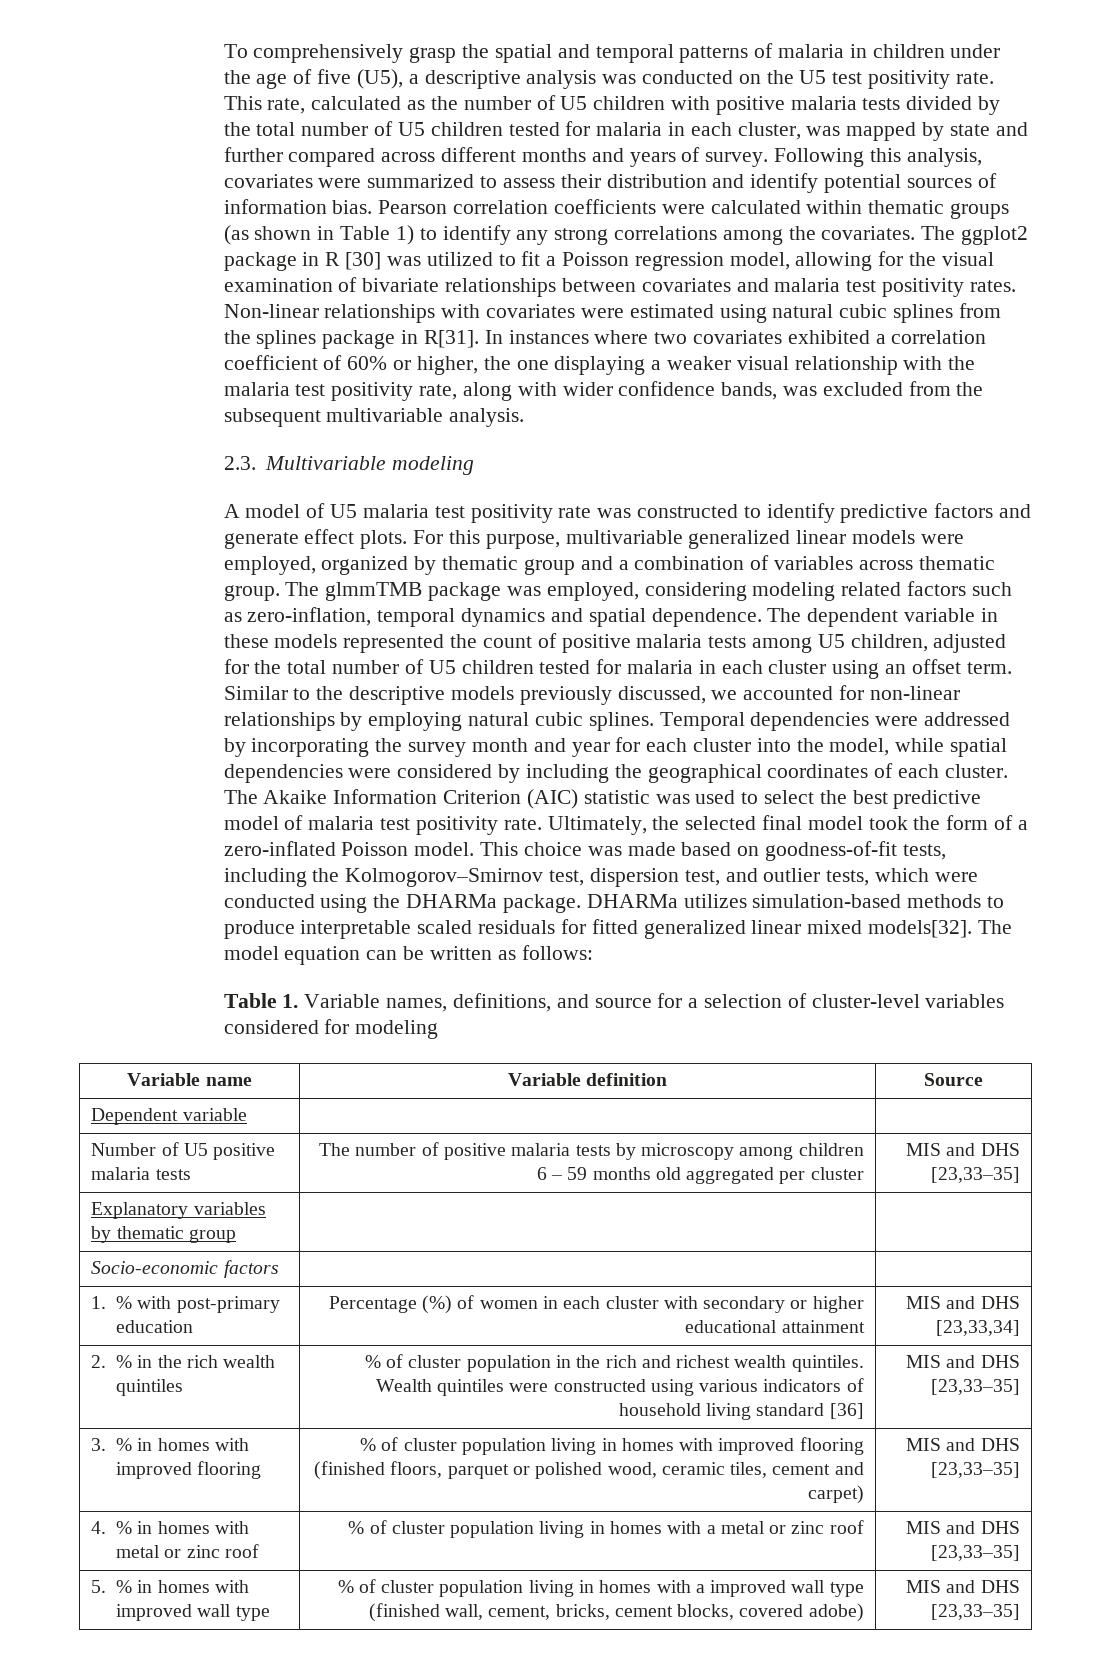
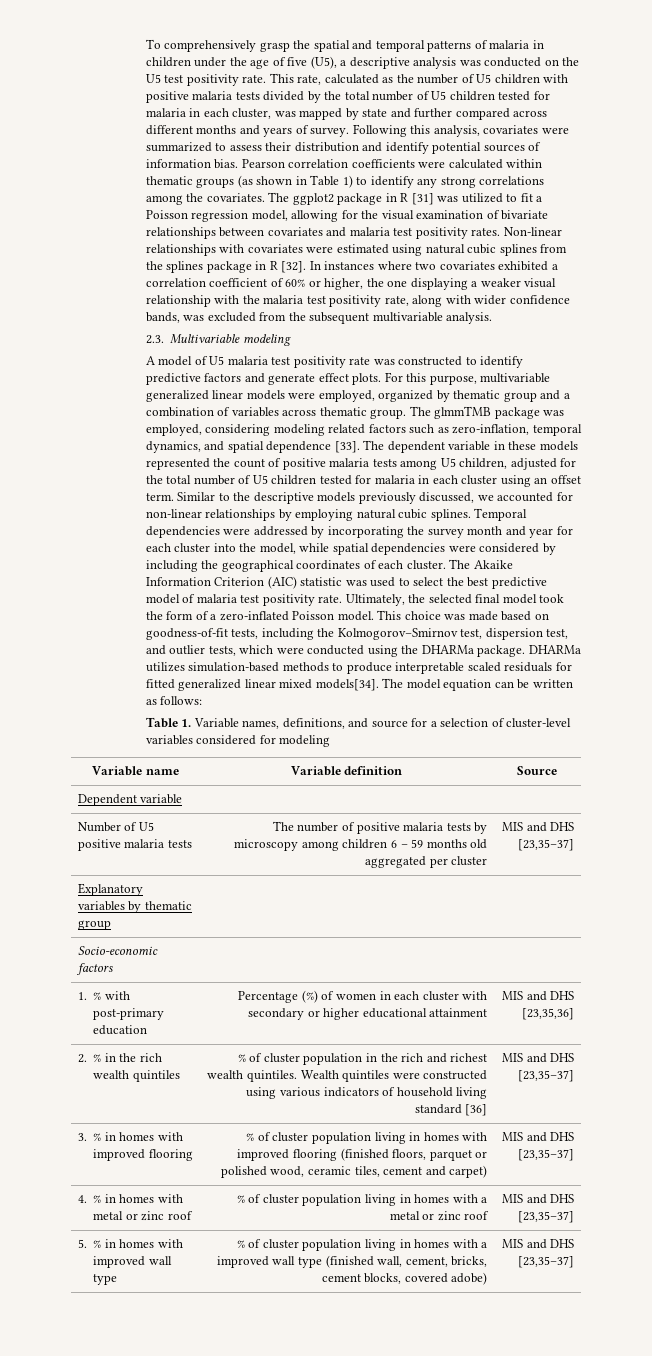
- The ggplot2 package in R [30] was utilized to fit a Poisson regression model, allowing for the visual examination of bivariate relationships between covariates and malaria test positivity rates.
+ The ggplot2 package in R [31] was utilized to fit a Poisson regression model, allowing for the visual examination of bivariate relationships between covariates and malaria test positivity rates.
- Non-linear relationships with covariates were estimated using natural cubic splines from the splines package in R[31].
+ Non-linear relationships with covariates were estimated using natural cubic splines from the splines package in R [32].
- The glmmTMB package was employed, considering modeling related factors such as zero-inflation, temporal dynamics and spatial dependence.
+ The glmmTMB package was employed, considering modeling related factors such as zero-inflation, temporal dynamics, and spatial dependence [33].
- DHARMa utilizes simulation-based methods to produce interpretable scaled residuals for fitted generalized linear mixed models[32].
+ DHARMa utilizes simulation-based methods to produce interpretable scaled residuals for fitted generalized linear mixed models[34].
- Number of U5 positive malaria tests | The number of positive malaria tests by microscopy among children 6 – 59 months old aggregated per cluster | MIS and DHS [23,33–35]
+ Number of U5 positive malaria tests | The number of positive malaria tests by microscopy among children 6 – 59 months old aggregated per cluster | MIS and DHS [23,35–37]
- 1. % with post-primary education | Percentage (%) of women in each cluster with secondary or higher educational attainment | MIS and DHS [23,33,34]
+ 1. % with post-primary education | Percentage (%) of women in each cluster with secondary or higher educational attainment | MIS and DHS [23,35,36]
- 2. % in the rich wealth quintiles | % of cluster population in the rich and richest wealth quintiles. Wealth quintiles were constructed using various indicators of household living standard [36] | MIS and DHS [23,33–35]
+ 2. % in the rich wealth quintiles | % of cluster population in the rich and richest wealth quintiles. Wealth quintiles were constructed using various indicators of household living standard [36] | MIS and DHS [23,35–37]
- 3. % in homes with improved flooring | % of cluster population living in homes with improved flooring (finished floors, parquet or polished wood, ceramic tiles, cement and carpet) | MIS and DHS [23,33–35]
+ 3. % in homes with improved flooring | % of cluster population living in homes with improved flooring (finished floors, parquet or polished wood, ceramic tiles, cement and carpet) | MIS and DHS [23,35–37]
- 4. % in homes with metal or zinc roof | % of cluster population living in homes with a metal or zinc roof | MIS and DHS [23,33–35]
+ 4. % in homes with metal or zinc roof | % of cluster population living in homes with a metal or zinc roof | MIS and DHS [23,35–37]
- 5. % in homes with improved wall type | % of cluster population living in homes with a improved wall type (finished wall, cement, bricks, cement blocks, covered adobe) | MIS and DHS [23,33–35]
+ 5. % in homes with improved wall type | % of cluster population living in homes with a improved wall type (finished wall, cement, bricks, cement blocks, covered adobe) | MIS and DHS [23,35–37]

